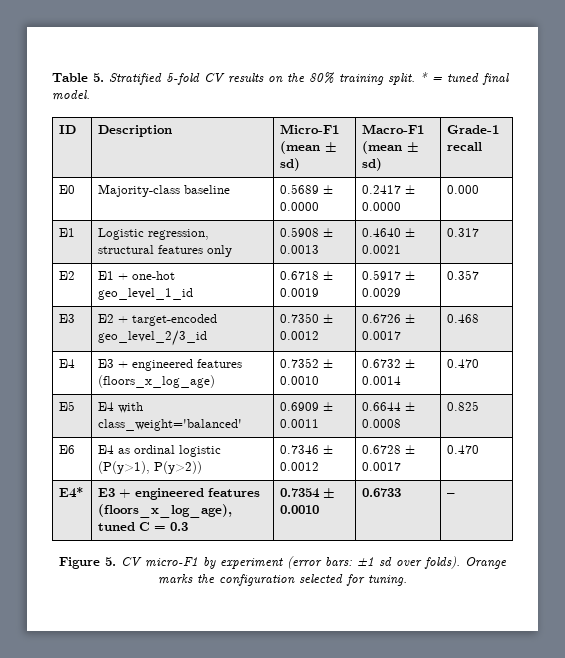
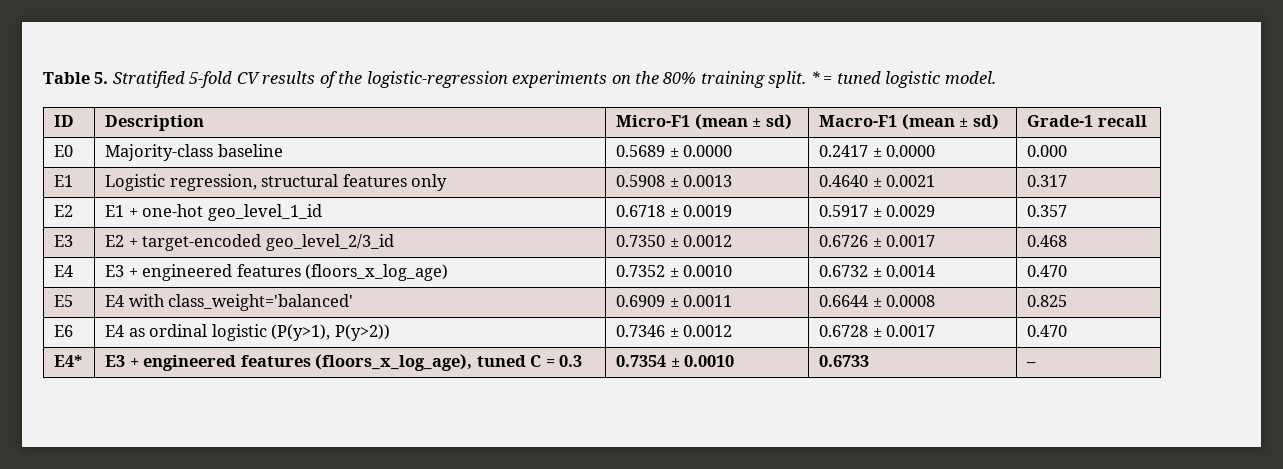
- Table 5. Stratified 5-fold CV results on the 80% training split.
+ Table 5. Stratified 5-fold CV results of the logistic-regression experiments on the 80% training split.
- * = tuned final model.
+ * = tuned logistic model.
- Figure 5. CV micro-F1 by experiment (error bars: ±1 sd over folds). Orange marks the configuration selected for tuning.

